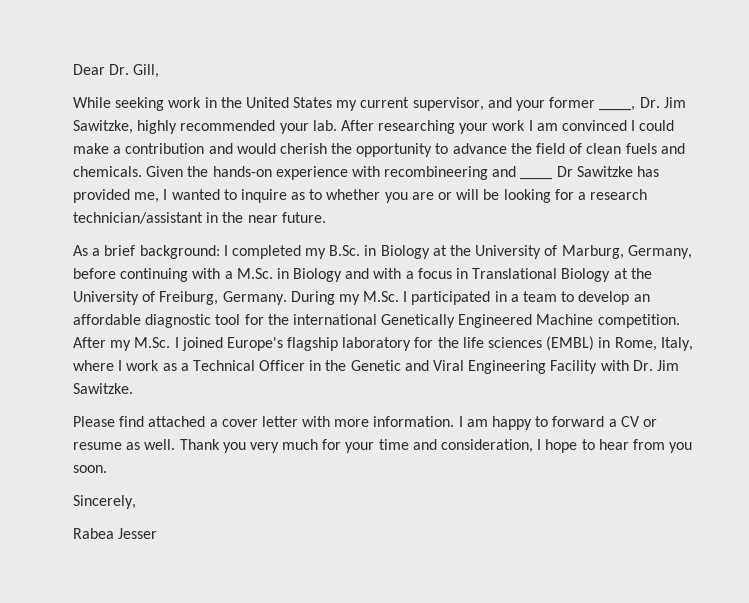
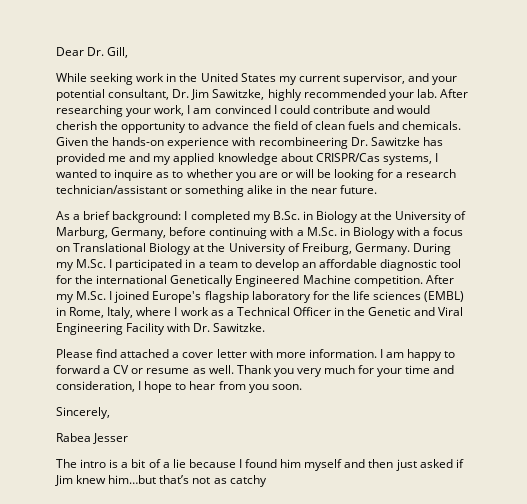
- While seeking work in the United States my current supervisor, and your former ____, Dr. Jim Sawitzke, highly recommended your lab.
+ While seeking work in the United States my current supervisor, and your potential consultant, Dr. Jim Sawitzke, highly recommended your lab.
- After researching your work I am convinced I could make a contribution and would cherish the opportunity to advance the field of clean fuels and chemicals.
+ After researching your work, I am convinced I could contribute and would cherish the opportunity to advance the field of clean fuels and chemicals.
- Given the hands-on experience with recombineering and ____ Dr Sawitzke has provided me, I wanted to inquire as to whether you are or will be looking for a research technician/assistant in the near future.
+ Given the hands-on experience with recombineering Dr. Sawitzke has provided me and my applied knowledge about CRISPR/Cas systems, I wanted to inquire as to whether you are or will be looking for a research technician/assistant or something alike in the near future.
- As a brief background: I completed my B.Sc. in Biology at the University of Marburg, Germany, before continuing with a M.Sc. in Biology and with a focus in Translational Biology at the University of Freiburg, Germany.
+ As a brief background: I completed my B.Sc. in Biology at the University of Marburg, Germany, before continuing with a M.Sc. in Biology with a focus on Translational Biology at the University of Freiburg, Germany.
- After my M.Sc. I joined Europe's flagship laboratory for the life sciences (EMBL) in Rome, Italy, where I work as a Technical Officer in the Genetic and Viral Engineering Facility with Dr. Jim Sawitzke.
+ After my M.Sc. I joined Europe's flagship laboratory for the life sciences (EMBL) in Rome, Italy, where I work as a Technical Officer in the Genetic and Viral Engineering Facility with Dr. Sawitzke.
+ The intro is a bit of a lie because I found him myself and then just asked if Jim knew him…but that’s not as catchy

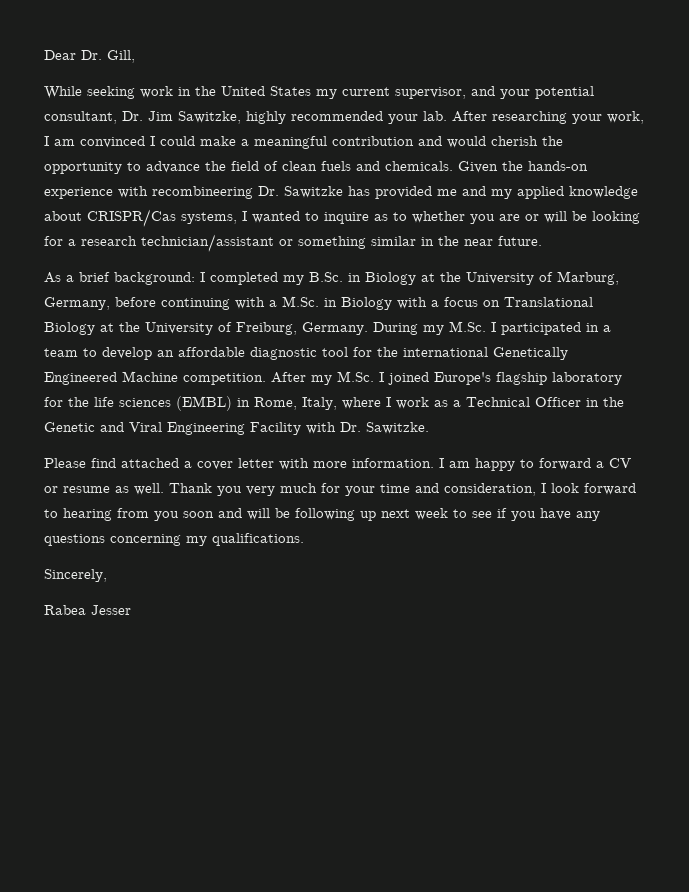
- After researching your work, I am convinced I could contribute and would cherish the opportunity to advance the field of clean fuels and chemicals.
+ After researching your work, I am convinced I could make a meaningful contribution and would cherish the opportunity to advance the field of clean fuels and chemicals.
- Given the hands-on experience with recombineering Dr. Sawitzke has provided me and my applied knowledge about CRISPR/Cas systems, I wanted to inquire as to whether you are or will be looking for a research technician/assistant or something alike in the near future.
+ Given the hands-on experience with recombineering Dr. Sawitzke has provided me and my applied knowledge about CRISPR/Cas systems, I wanted to inquire as to whether you are or will be looking for a research technician/assistant or something similar in the near future.
- Thank you very much for your time and consideration, I hope to hear from you soon.
+ Thank you very much for your time and consideration, I look forward to hearing from you soon and will be following up next week to see if you have any questions concerning my qualifications.
  Sincerely,
  Rabea Jesser
- The intro is a bit of a lie because I found him myself and then just asked if Jim knew him…but that’s not as catchy

